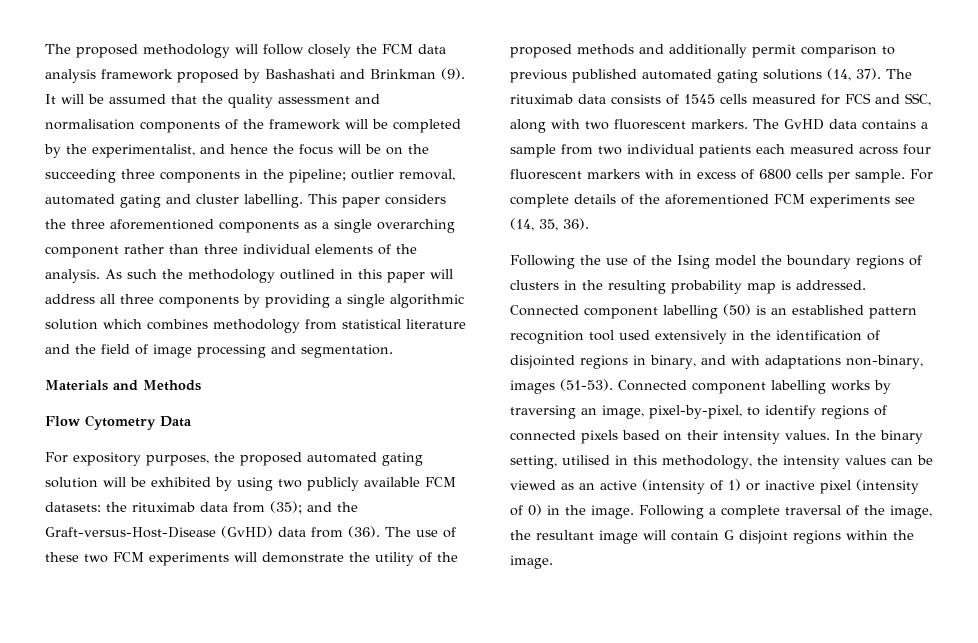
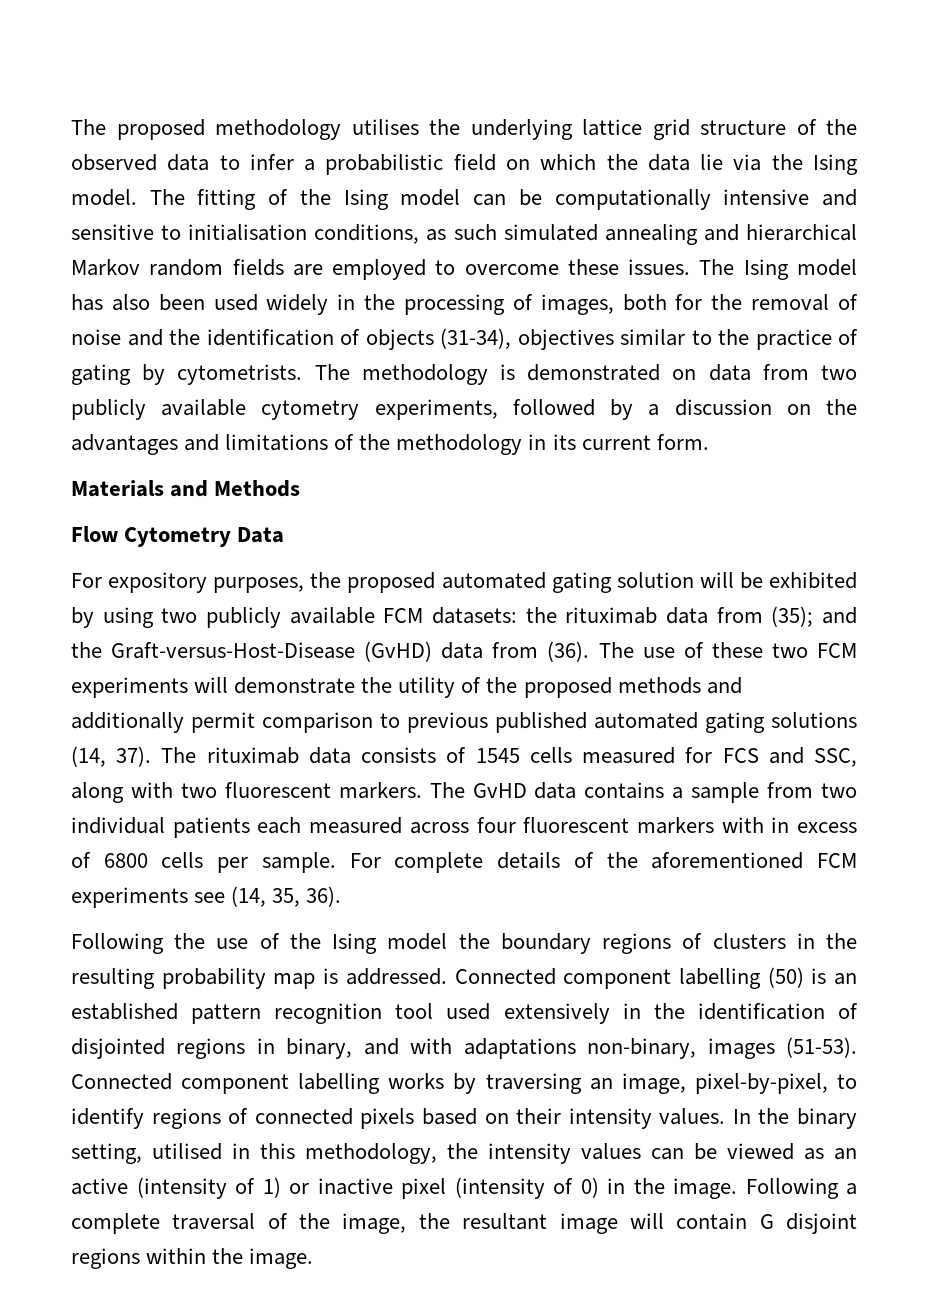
- The proposed methodology will follow closely the FCM data analysis framework proposed by Bashashati and Brinkman (9). It will be assumed that the quality assessment and normalisation components of the framework will be completed by the experimentalist, and hence the focus will be on the succeeding three components in the pipeline; outlier removal, automated gating and cluster labelling. This paper considers the three aforementioned components as a single overarching component rather than three individual elements of the analysis. As such the methodology outlined in this paper will address all three components by providing a single algorithmic solution which combines methodology from statistical literature and the field of image processing and segmentation.
+ The proposed methodology utilises the underlying lattice grid structure of the observed data to infer a probabilistic field on which the data lie via the Ising model. The fitting of the Ising model can be computationally intensive and sensitive to initialisation conditions, as such simulated annealing and hierarchical Markov random fields are employed to overcome these issues. The Ising model has also been used widely in the processing of images, both for the removal of noise and the identification of objects (31-34), objectives similar to the practice of gating by cytometrists. The methodology is demonstrated on data from two publicly available cytometry experiments, followed by a discussion on the advantages and limitations of the methodology in its current form.

